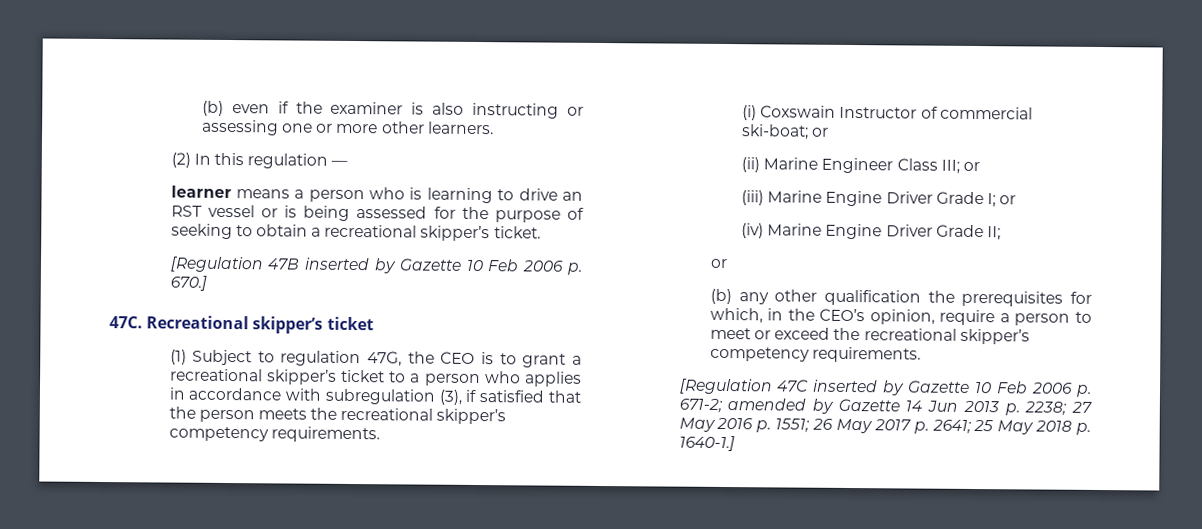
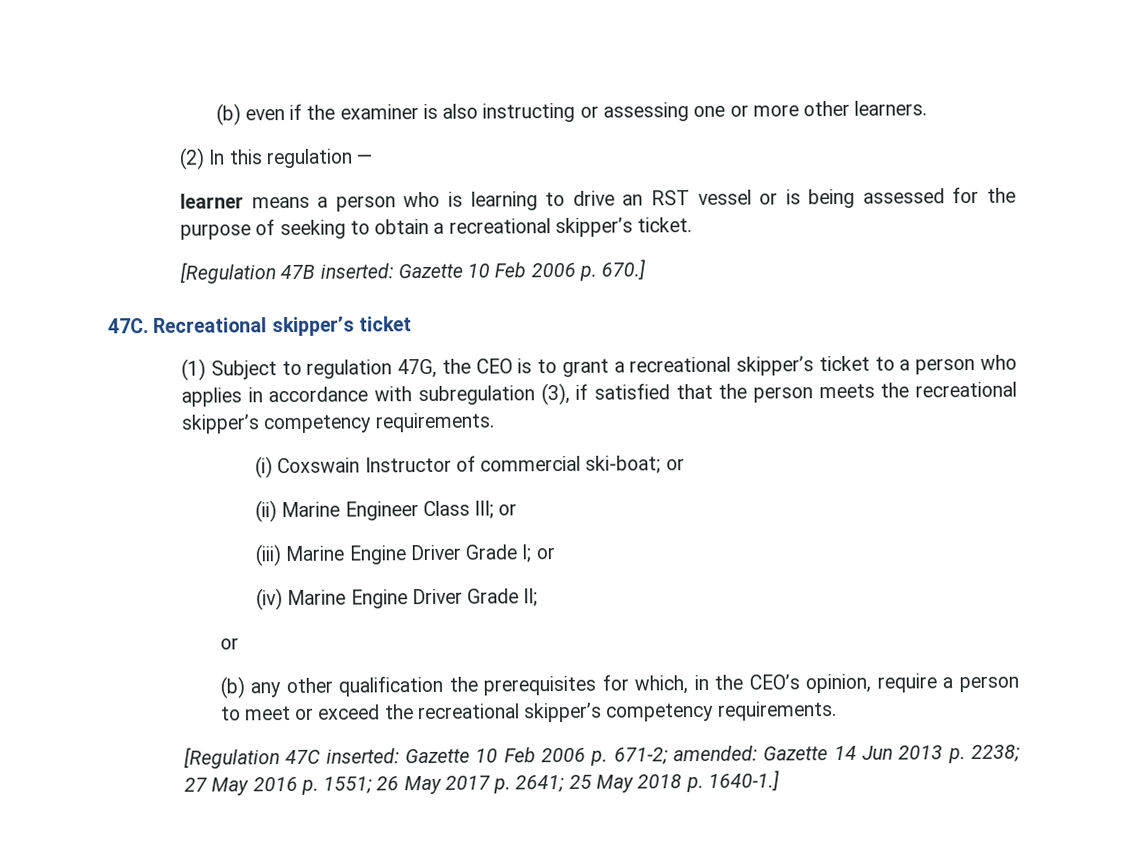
- [Regulation 47B inserted by Gazette 10 Feb 2006 p. 670.]
+ [Regulation 47B inserted: Gazette 10 Feb 2006 p. 670.]
- [Regulation 47C inserted by Gazette 10 Feb 2006 p. 671-2; amended by Gazette 14 Jun 2013 p. 2238; 27 May 2016 p. 1551; 26 May 2017 p. 2641; 25 May 2018 p. 1640-1.]
+ [Regulation 47C inserted: Gazette 10 Feb 2006 p. 671-2; amended: Gazette 14 Jun 2013 p. 2238; 27 May 2016 p. 1551; 26 May 2017 p. 2641; 25 May 2018 p. 1640-1.]

